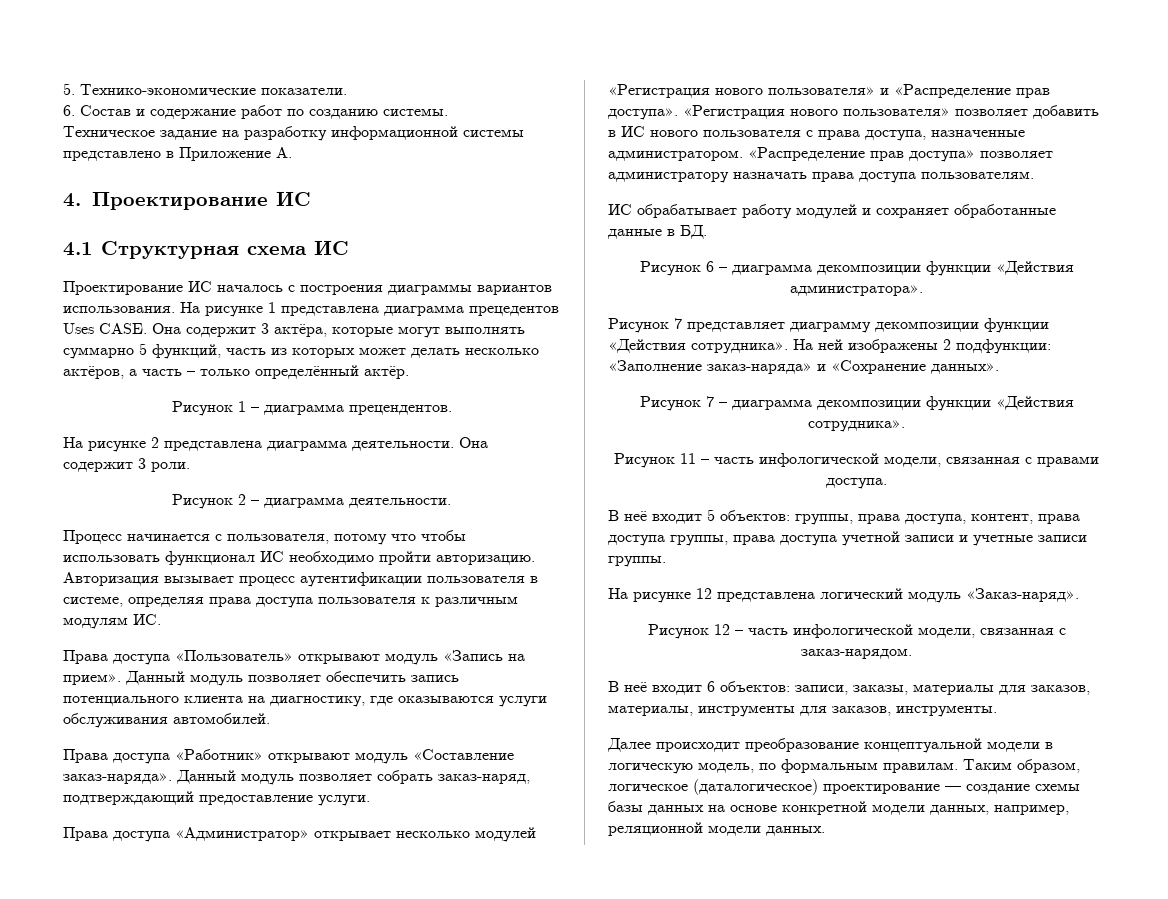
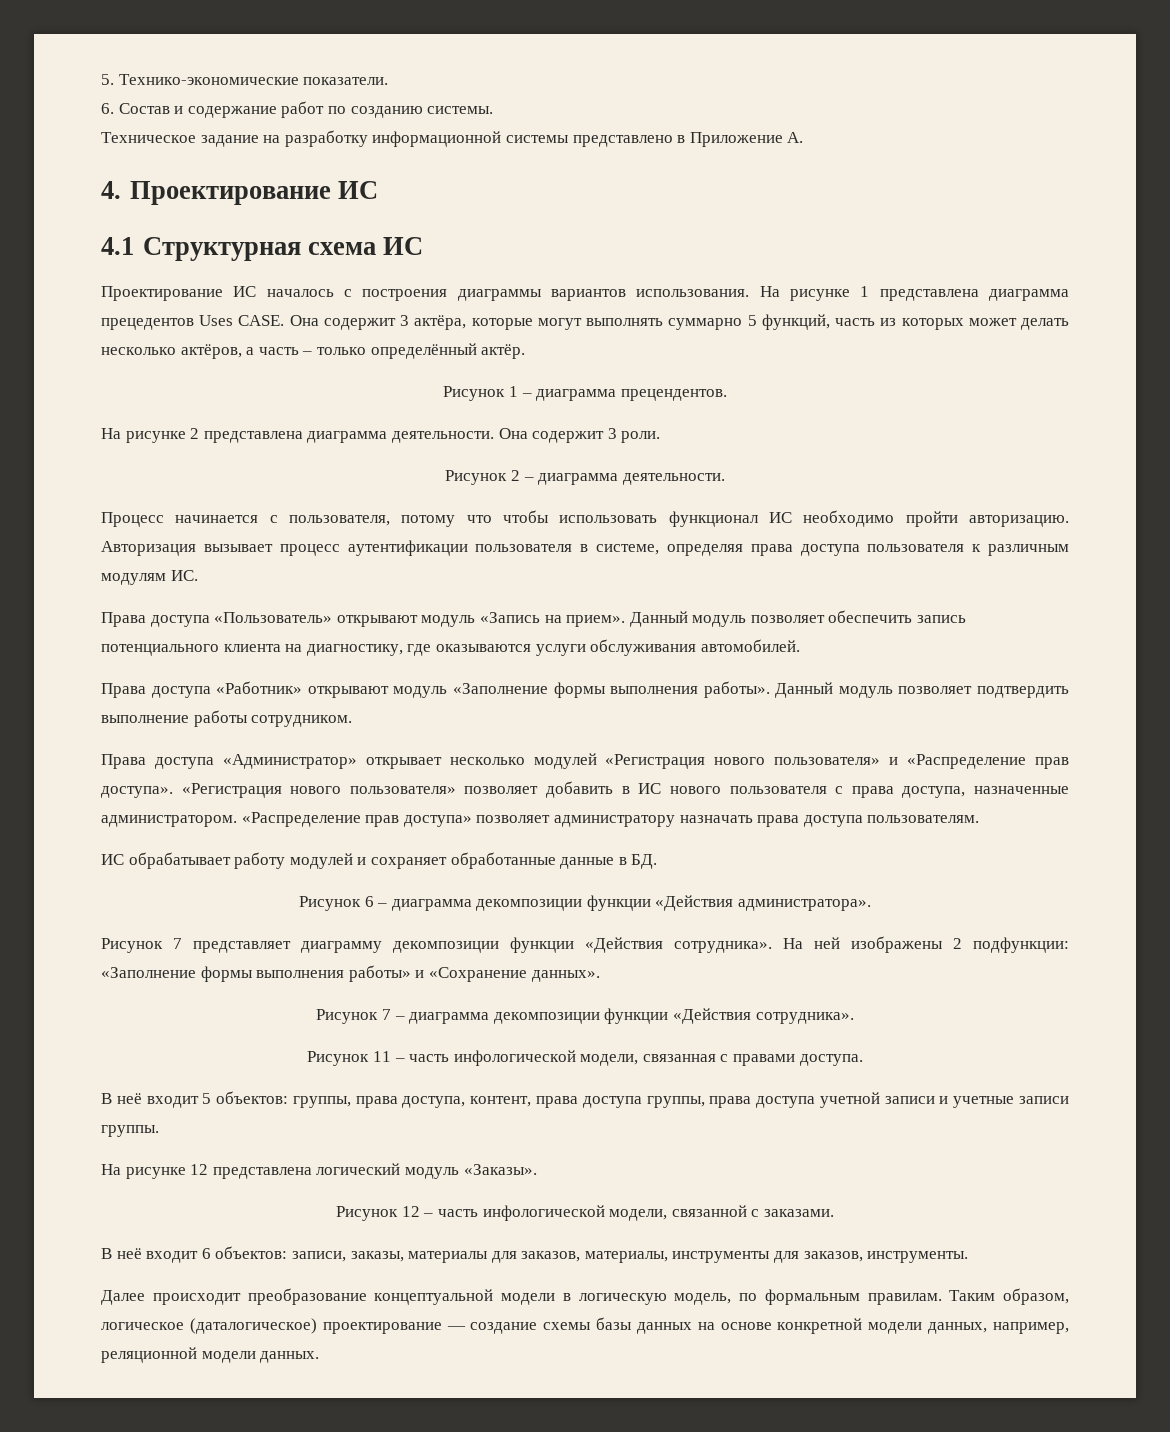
- Права доступа «Работник» открывают модуль «Составление заказ-наряда». Данный модуль позволяет собрать заказ-наряд, подтверждающий предоставление услуги.
+ Права доступа «Работник» открывают модуль «Заполнение формы выполнения работы». Данный модуль позволяет подтвердить выполнение работы сотрудником.
- На ней изображены 2 подфункции: «Заполнение заказ-наряда» и «Сохранение данных».
+ На ней изображены 2 подфункции: «Заполнение формы выполнения работы» и «Сохранение данных».
- На рисунке 12 представлена логический модуль «Заказ-наряд».
+ На рисунке 12 представлена логический модуль «Заказы».
- Рисунок 12 – часть инфологической модели, связанная с заказ-нарядом.
+ Рисунок 12 – часть инфологической модели, связанной с заказами.

